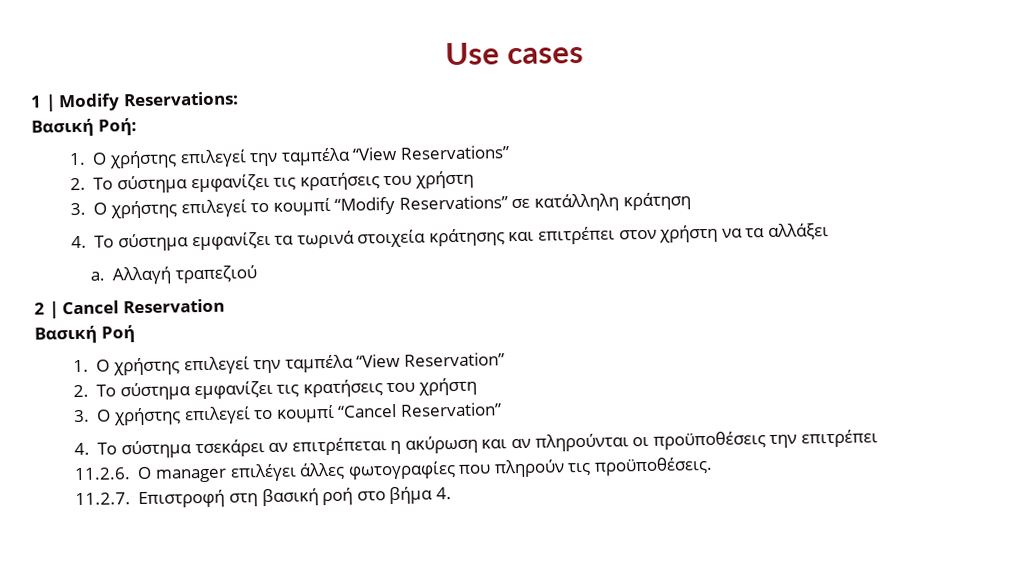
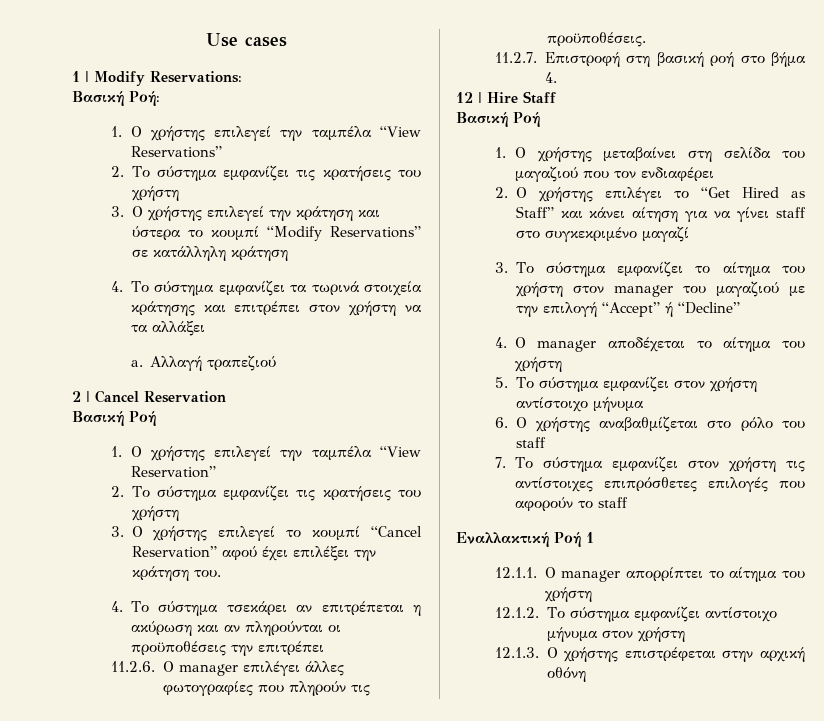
- 3. Ο χρήστης επιλεγεί το κουμπί “Modify Reservations” σε κατάλληλη κράτηση
+ 3. Ο χρήστης επιλεγεί την κράτηση και ύστερα το κουμπί “Modify Reservations” σε κατάλληλη κράτηση
- 3. Ο χρήστης επιλεγεί το κουμπί “Cancel Reservation”
+ 3. Ο χρήστης επιλεγεί το κουμπί “Cancel Reservation” αφού έχει επιλέξει την κράτηση του.
+ 12 | Hire Staff
+ Βασική Ροή
+ 1. Ο χρήστης μεταβαίνει στη σελίδα του μαγαζιού που τον ενδιαφέρει
+ 2. Ο χρήστης επιλέγει το “Get Hired as Staff” και κάνει αίτηση για να γίνει staff στο συγκεκριμένο μαγαζί
+ 3. Το σύστημα εμφανίζει το αίτημα του χρήστη στον manager του μαγαζιού με την επιλογή “Accept” ή “Decline”
+ 4. Ο manager αποδέχεται το αίτημα του χρήστη
+ 5. Το σύστημα εμφανίζει στον χρήστη αντίστοιχο μήνυμα
+ 6. Ο χρήστης αναβαθμίζεται στο ρόλο του staff
+ 7. Το σύστημα εμφανίζει στον χρήστη τις αντίστοιχες επιπρόσθετες επιλογές που αφορούν το staff
+ Εναλλακτική Ροή 1
+ 12.1.1. O manager απορρίπτει το αίτημα του χρήστη
+ 12.1.2. Το σύστημα εμφανίζει αντίστοιχο μήνυμα στον χρήστη
+ 12.1.3. Ο χρήστης επιστρέφεται στην αρχική οθόνη

